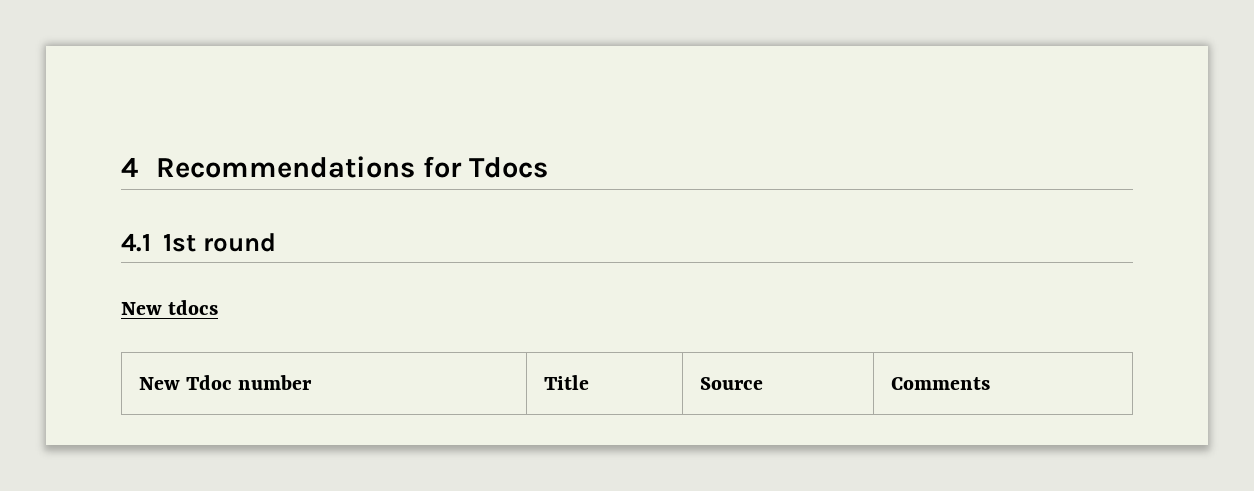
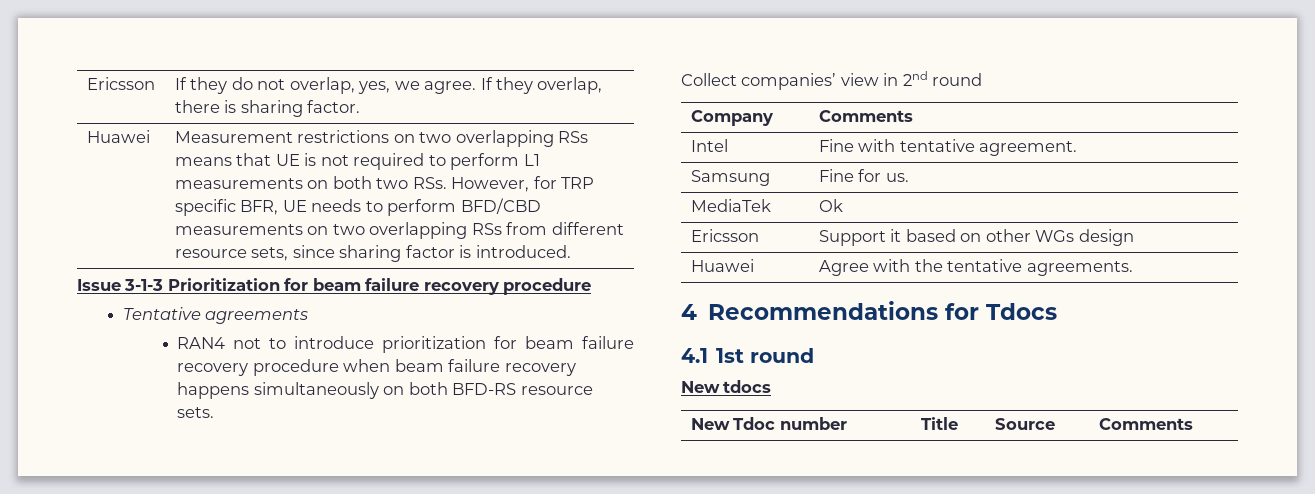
+ Ericsson | If they do not overlap, yes, we agree. If they overlap, there is sharing factor.
+ Huawei | Measurement restrictions on two overlapping RSs means that UE is not required to perform L1 measurements on both two RSs. However, for TRP specific BFR, UE needs to perform BFD/CBD measurements on two overlapping RSs from different resource sets, since sharing factor is introduced.
+ Issue 3-1-3 Prioritization for beam failure recovery procedure
+ Tentative agreements
+ RAN4 not to introduce prioritization for beam failure recovery procedure when beam failure recovery happens simultaneously on both BFD-RS resource sets.
+ Collect companies’ view in 2nd round
+ Company | Comments
+ Intel | Fine with tentative agreement.
+ Samsung | Fine for us.
+ MediaTek | Ok
+ Ericsson | Support it based on other WGs design
+ Huawei | Agree with the tentative agreements.

